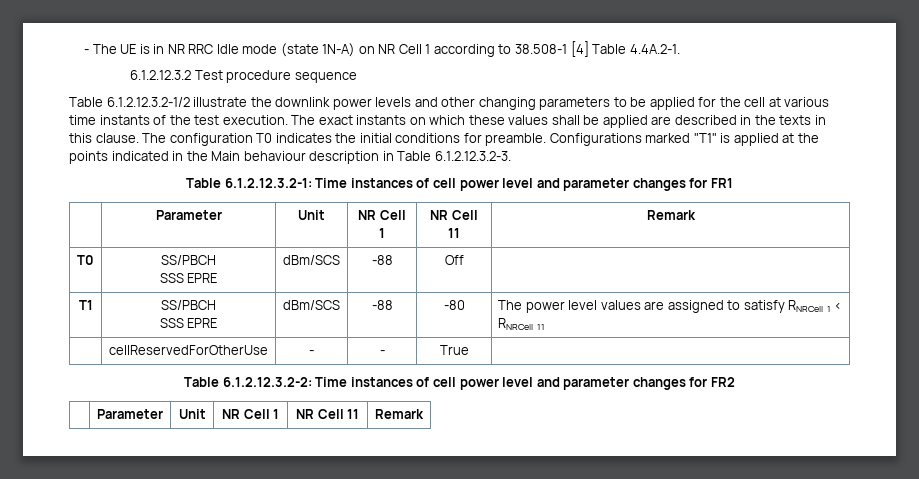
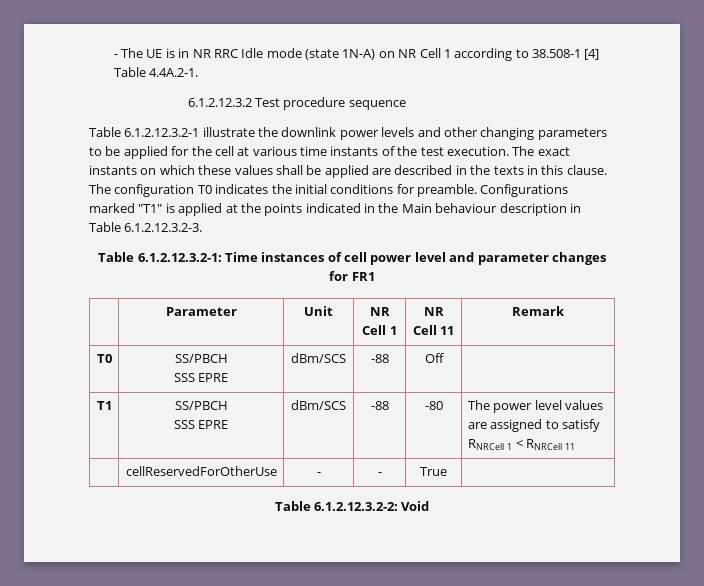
- Table 6.1.2.12.3.2-1/2 illustrate the downlink power levels and other changing parameters to be applied for the cell at various time instants of the test execution.
+ Table 6.1.2.12.3.2-1 illustrate the downlink power levels and other changing parameters to be applied for the cell at various time instants of the test execution.
- Table 6.1.2.12.3.2-2: Time instances of cell power level and parameter changes for FR2
- | Parameter | Unit | NR Cell 1 | NR Cell 11 | Remark
+ Table 6.1.2.12.3.2-2: Void

